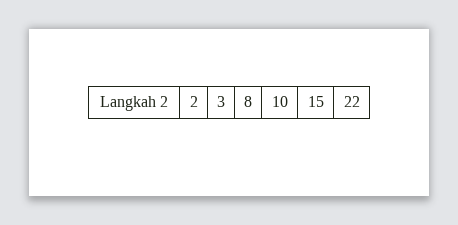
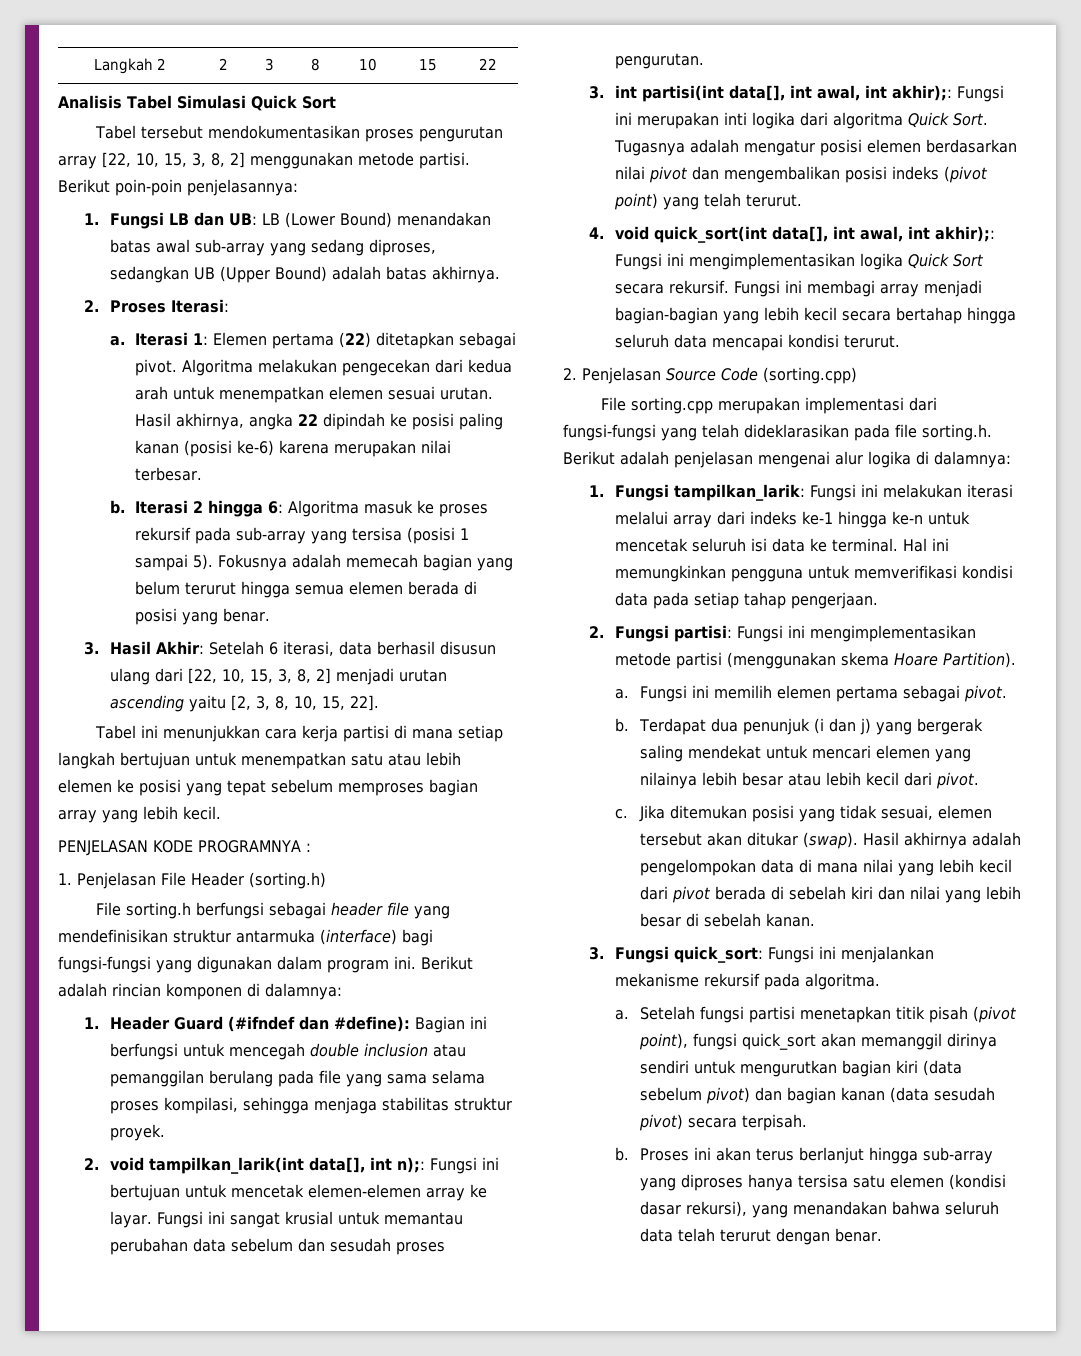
+ Analisis Tabel Simulasi Quick Sort
+ Tabel tersebut mendokumentasikan proses pengurutan array [22, 10, 15, 3, 8, 2] menggunakan metode partisi. Berikut poin-poin penjelasannya:
+ 1. Fungsi LB dan UB: LB (Lower Bound) menandakan batas awal sub-array yang sedang diproses, sedangkan UB (Upper Bound) adalah batas akhirnya.
+ 2. Proses Iterasi:
+ a. Iterasi 1: Elemen pertama (22) ditetapkan sebagai pivot. Algoritma melakukan pengecekan dari kedua arah untuk menempatkan elemen sesuai urutan. Hasil akhirnya, angka 22 dipindah ke posisi paling kanan (posisi ke-6) karena merupakan nilai terbesar.
+ b. Iterasi 2 hingga 6: Algoritma masuk ke proses rekursif pada sub-array yang tersisa (posisi 1 sampai 5). Fokusnya adalah memecah bagian yang belum terurut hingga semua elemen berada di posisi yang benar.
+ 3. Hasil Akhir: Setelah 6 iterasi, data berhasil disusun ulang dari [22, 10, 15, 3, 8, 2] menjadi urutan ascending yaitu [2, 3, 8, 10, 15, 22].
+ Tabel ini menunjukkan cara kerja partisi di mana setiap langkah bertujuan untuk menempatkan satu atau lebih elemen ke posisi yang tepat sebelum memproses bagian array yang lebih kecil.
+ PENJELASAN KODE PROGRAMNYA :
+ 1. Penjelasan File Header (sorting.h)
+ File sorting.h berfungsi sebagai header file yang mendefinisikan struktur antarmuka (interface) bagi fungsi-fungsi yang digunakan dalam program ini. Berikut adalah rincian komponen di dalamnya:
+ 1. Header Guard (#ifndef dan #define): Bagian ini berfungsi untuk mencegah double inclusion atau pemanggilan berulang pada file yang sama selama proses kompilasi, sehingga menjaga stabilitas struktur proyek.
+ 2. void tampilkan_larik(int data[], int n);: Fungsi ini bertujuan untuk mencetak elemen-elemen array ke layar. Fungsi ini sangat krusial untuk memantau perubahan data sebelum dan sesudah proses pengurutan.
+ 3. int partisi(int data[], int awal, int akhir);: Fungsi ini merupakan inti logika dari algoritma Quick Sort. Tugasnya adalah mengatur posisi elemen berdasarkan nilai pivot dan mengembalikan posisi indeks (pivot point) yang telah terurut.
+ 4. void quick_sort(int data[], int awal, int akhir);: Fungsi ini mengimplementasikan logika Quick Sort secara rekursif. Fungsi ini membagi array menjadi bagian-bagian yang lebih kecil secara bertahap hingga seluruh data mencapai kondisi terurut.
+ 2. Penjelasan Source Code (sorting.cpp)
+ File sorting.cpp merupakan implementasi dari fungsi-fungsi yang telah dideklarasikan pada file sorting.h. Berikut adalah penjelasan mengenai alur logika di dalamnya:
+ 1. Fungsi tampilkan_larik: Fungsi ini melakukan iterasi melalui array dari indeks ke-1 hingga ke-n untuk mencetak seluruh isi data ke terminal. Hal ini memungkinkan pengguna untuk memverifikasi kondisi data pada setiap tahap pengerjaan.
+ 2. Fungsi partisi: Fungsi ini mengimplementasikan metode partisi (menggunakan skema Hoare Partition).
+ a. Fungsi ini memilih elemen pertama sebagai pivot.
+ b. Terdapat dua penunjuk (i dan j) yang bergerak saling mendekat untuk mencari elemen yang nilainya lebih besar atau lebih kecil dari pivot.
+ c. Jika ditemukan posisi yang tidak sesuai, elemen tersebut akan ditukar (swap). Hasil akhirnya adalah pengelompokan data di mana nilai yang lebih kecil dari pivot berada di sebelah kiri dan nilai yang lebih besar di sebelah kanan.
+ 3. Fungsi quick_sort: Fungsi ini menjalankan mekanisme rekursif pada algoritma.
+ a. Setelah fungsi partisi menetapkan titik pisah (pivot point), fungsi quick_sort akan memanggil dirinya sendiri untuk mengurutkan bagian kiri (data sebelum pivot) dan bagian kanan (data sesudah pivot) secara terpisah.
+ b. Proses ini akan terus berlanjut hingga sub-array yang diproses hanya tersisa satu elemen (kondisi dasar rekursi), yang menandakan bahwa seluruh data telah terurut dengan benar.

